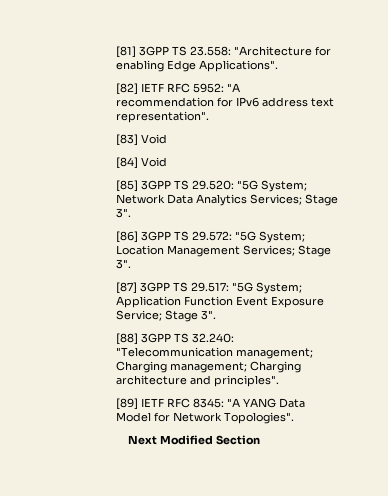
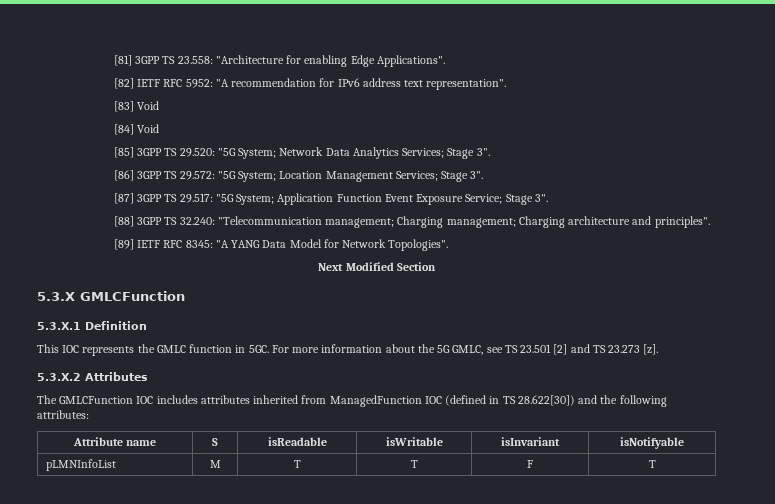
+ 5.3.X GMLCFunction
+ 5.3.X.1 Definition
+ This IOC represents the GMLC function in 5GC. For more information about the 5G GMLC, see TS 23.501 [2] and TS 23.273 [z].
+ 5.3.X.2 Attributes
+ The GMLCFunction IOC includes attributes inherited from ManagedFunction IOC (defined in TS 28.622[30]) and the following attributes:
+ Attribute name | S | isReadable | isWritable | isInvariant | isNotifyable
+ pLMNInfoList | M | T | T | F | T

